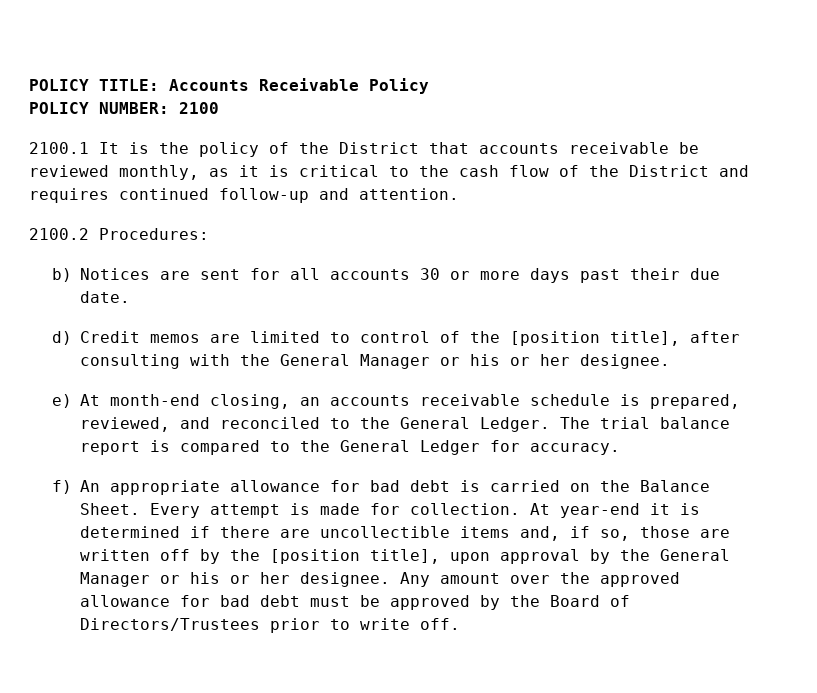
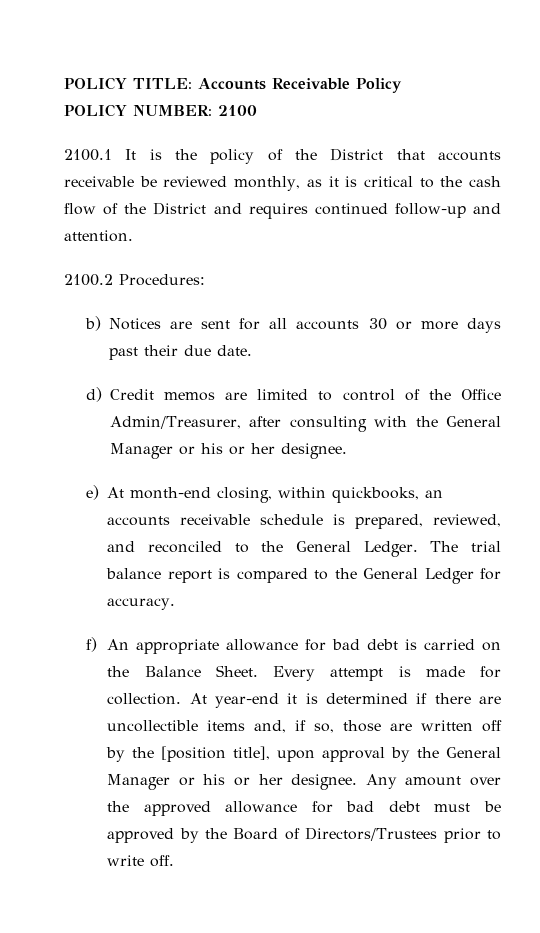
- d) Credit memos are limited to control of the [position title], after consulting with the General Manager or his or her designee.
+ d) Credit memos are limited to control of the Office Admin/Treasurer, after consulting with the General Manager or his or her designee.
- e) At month-end closing, an accounts receivable schedule is prepared, reviewed, and reconciled to the General Ledger.
+ e) At month-end closing, within quickbooks, an accounts receivable schedule is prepared, reviewed, and reconciled to the General Ledger.

